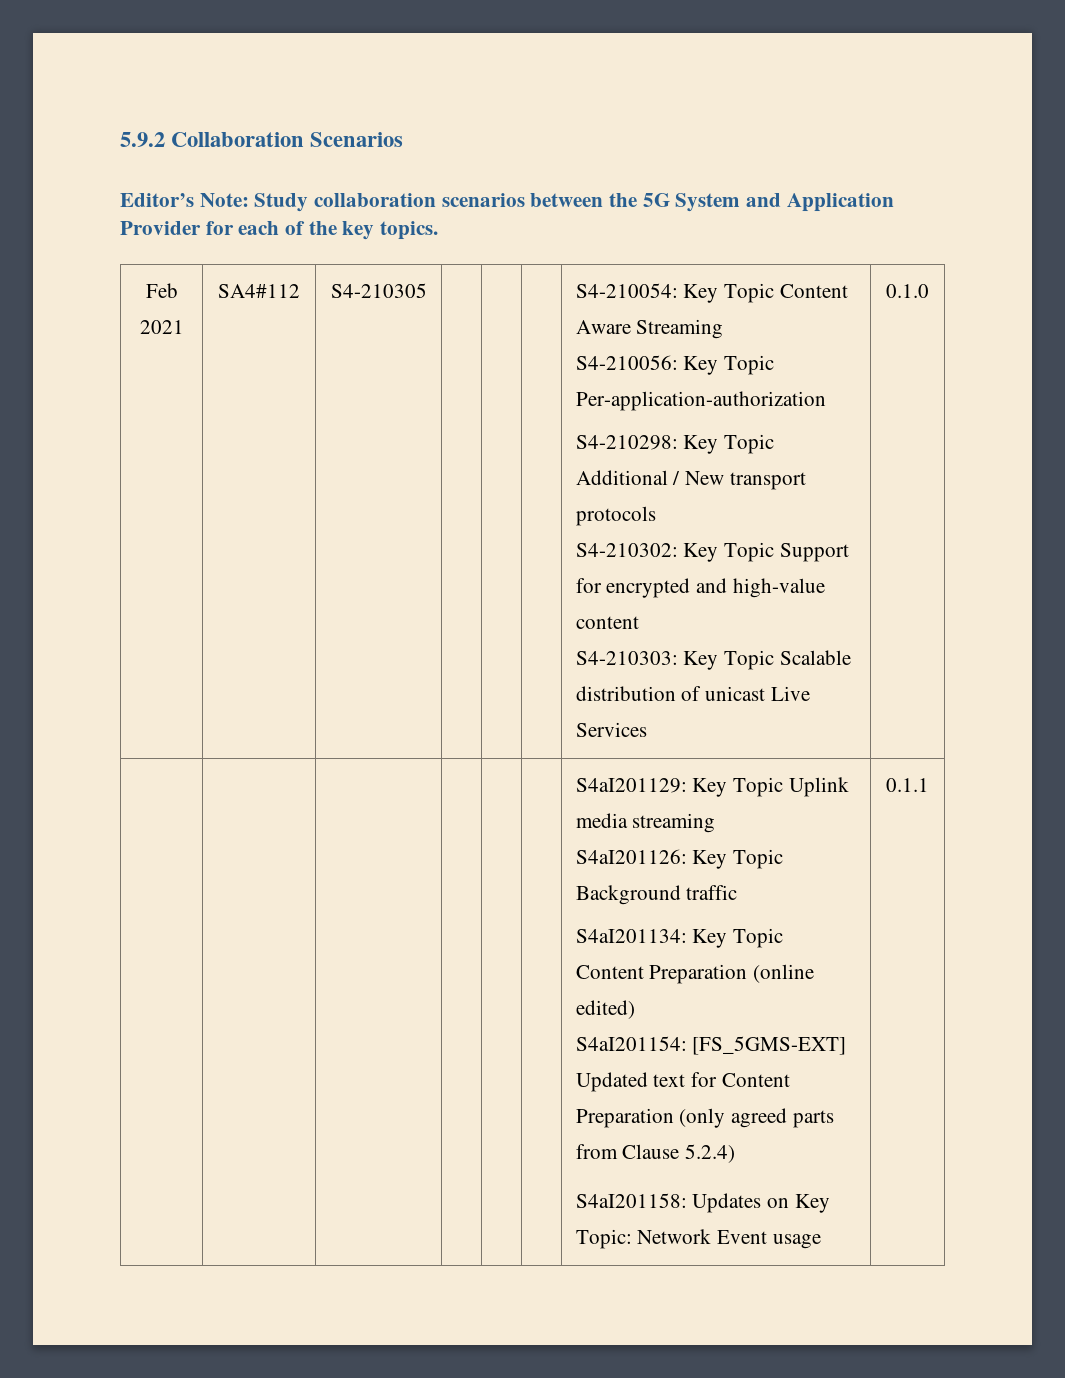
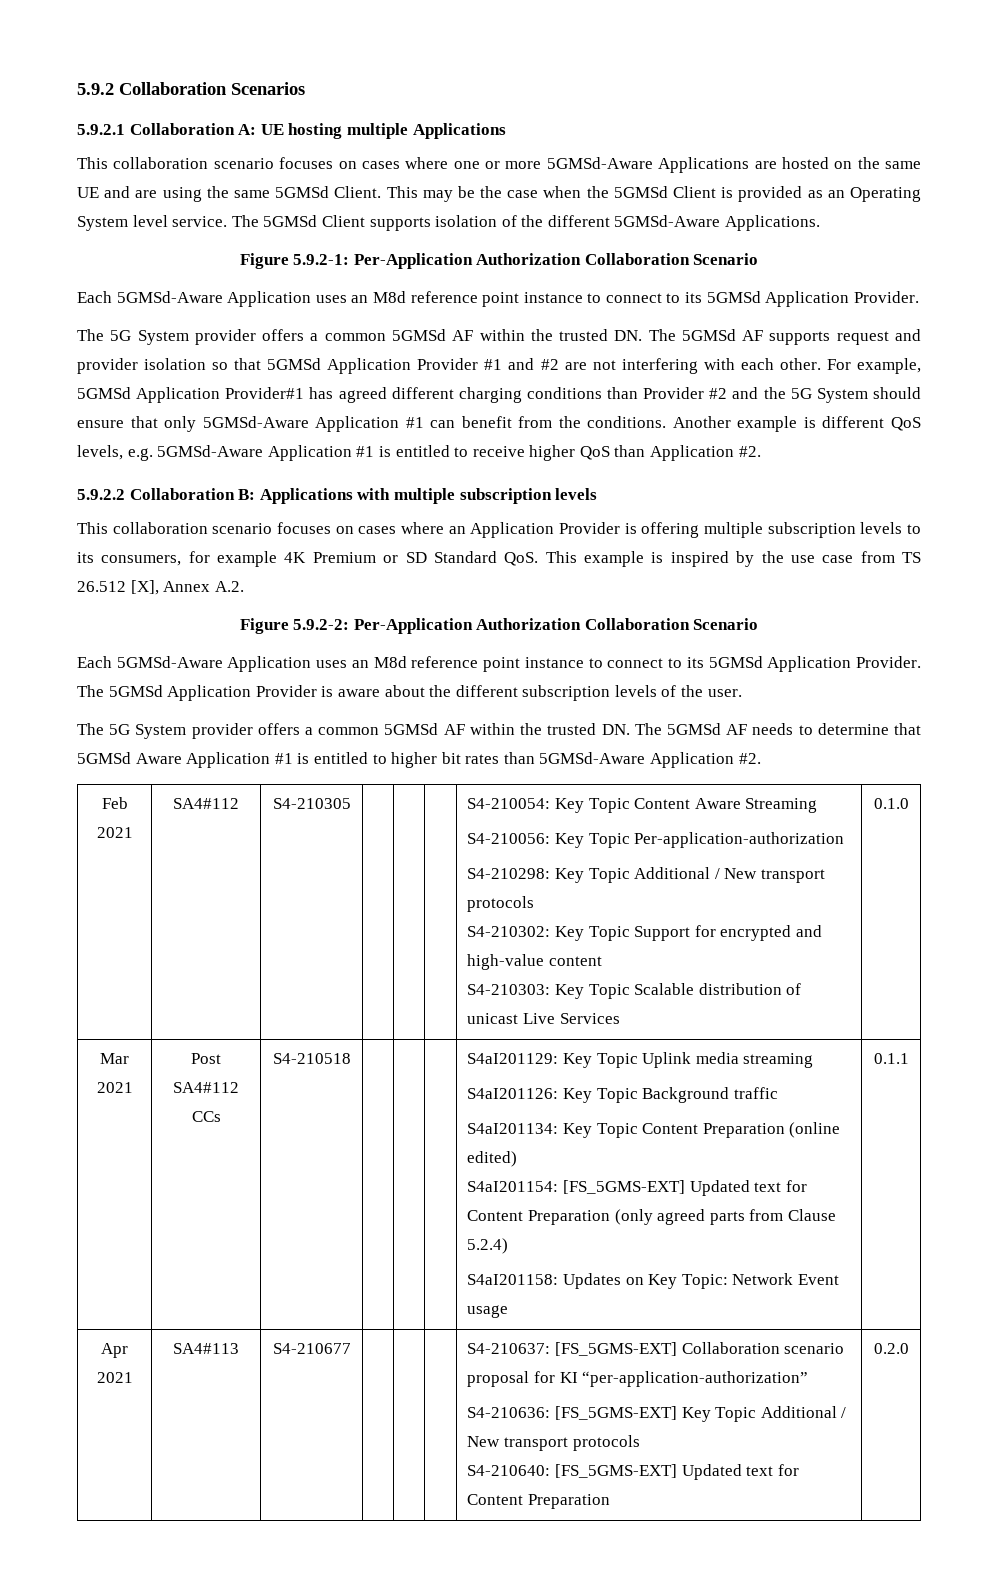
- Editor’s Note: Study collaboration scenarios between the 5G System and Application Provider for each of the key topics.
+ 5.9.2.1 Collaboration A: UE hosting multiple Applications
+ This collaboration scenario focuses on cases where one or more 5GMSd-Aware Applications are hosted on the same UE and are using the same 5GMSd Client. This may be the case when the 5GMSd Client is provided as an Operating System level service. The 5GMSd Client supports isolation of the different 5GMSd-Aware Applications.
+ Figure 5.9.2-1: Per-Application Authorization Collaboration Scenario
+ Each 5GMSd-Aware Application uses an M8d reference point instance to connect to its 5GMSd Application Provider.
+ The 5G System provider offers a common 5GMSd AF within the trusted DN. The 5GMSd AF supports request and provider isolation so that 5GMSd Application Provider #1 and #2 are not interfering with each other. For example, 5GMSd Application Provider#1 has agreed different charging conditions than Provider #2 and the 5G System should ensure that only 5GMSd-Aware Application #1 can benefit from the conditions. Another example is different QoS levels, e.g. 5GMSd-Aware Application #1 is entitled to receive higher QoS than Application #2.
+ 5.9.2.2 Collaboration B: Applications with multiple subscription levels
+ This collaboration scenario focuses on cases where an Application Provider is offering multiple subscription levels to its consumers, for example 4K Premium or SD Standard QoS. This example is inspired by the use case from TS 26.512 [X], Annex A.2.
+ Figure 5.9.2-2: Per-Application Authorization Collaboration Scenario
+ Each 5GMSd-Aware Application uses an M8d reference point instance to connect to its 5GMSd Application Provider. The 5GMSd Application Provider is aware about the different subscription levels of the user.
+ The 5G System provider offers a common 5GMSd AF within the trusted DN. The 5GMSd AF needs to determine that 5GMSd Aware Application #1 is entitled to higher bit rates than 5GMSd-Aware Application #2.
+ Mar 2021 | Post SA4#112 CCs | S4-210518
+ Apr 2021 | SA4#113 | S4-210677 | | | | S4-210637: [FS_5GMS-EXT] Collaboration scenario proposal for KI “per-application-authorization”
+ S4-210636: [FS_5GMS-EXT] Key Topic Additional / New transport protocols
+ S4-210640: [FS_5GMS-EXT] Updated text for Content Preparation | 0.2.0

